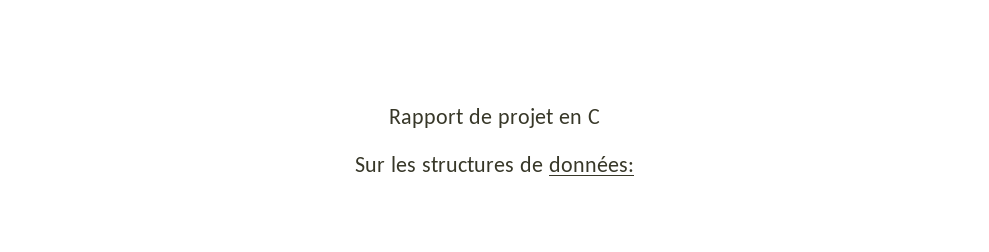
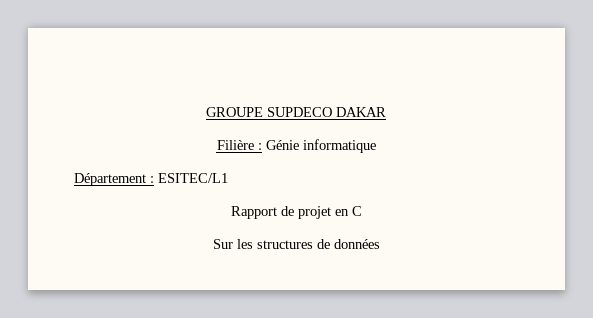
+ GROUPE SUPDECO DAKAR
+ Filière : Génie informatique
+ Département : ESITEC/L1
- Sur les structures de données:
+ Sur les structures de données

